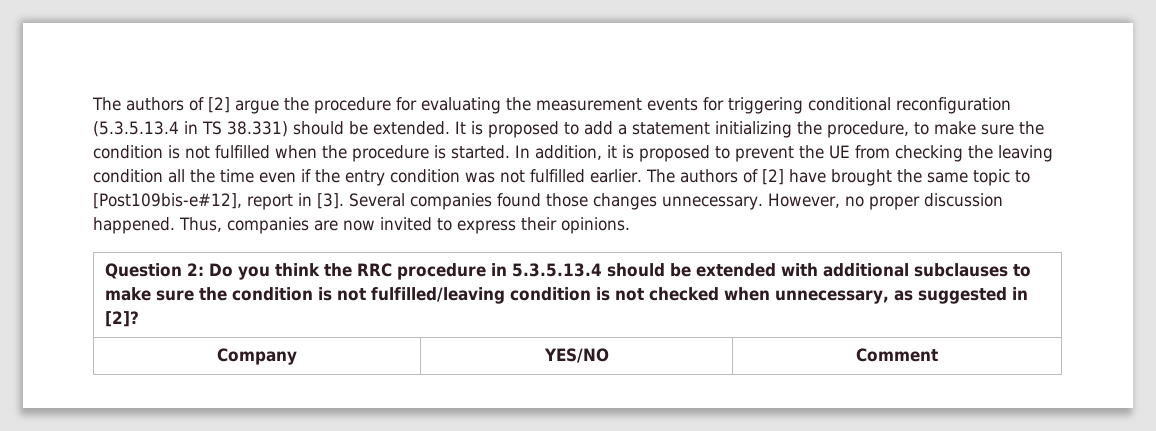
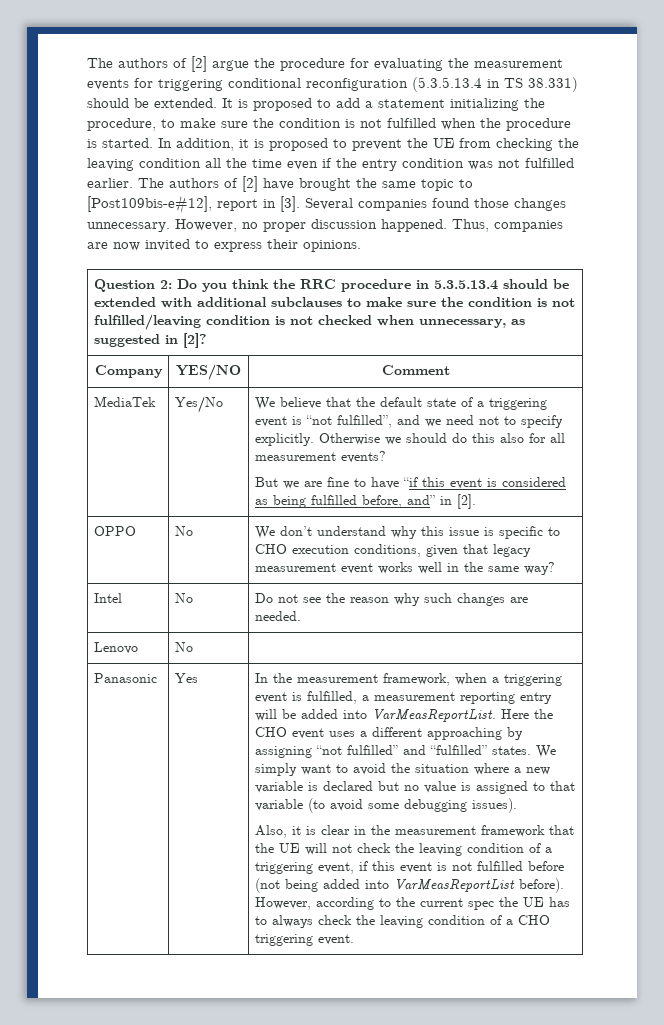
+ MediaTek | Yes/No | We believe that the default state of a triggering event is “not fulfilled”, and we need not to specify explicitly. Otherwise we should do this also for all measurement events?
+ But we are fine to have “if this event is considered as being fulfilled before, and” in [2].
+ OPPO | No | We don’t understand why this issue is specific to CHO execution conditions, given that legacy measurement event works well in the same way?
+ Intel | No | Do not see the reason why such changes are needed.
+ Lenovo | No |
+ Panasonic | Yes | In the measurement framework, when a triggering event is fulfilled, a measurement reporting entry will be added into VarMeasReportList. Here the CHO event uses a different approaching by assigning “not fulfilled” and “fulfilled” states. We simply want to avoid the situation where a new variable is declared but no value is assigned to that variable (to avoid some debugging issues).
+ Also, it is clear in the measurement framework that the UE will not check the leaving condition of a triggering event, if this event is not fulfilled before (not being added into VarMeasReportList before). However, according to the current spec the UE has to always check the leaving condition of a CHO triggering event.

